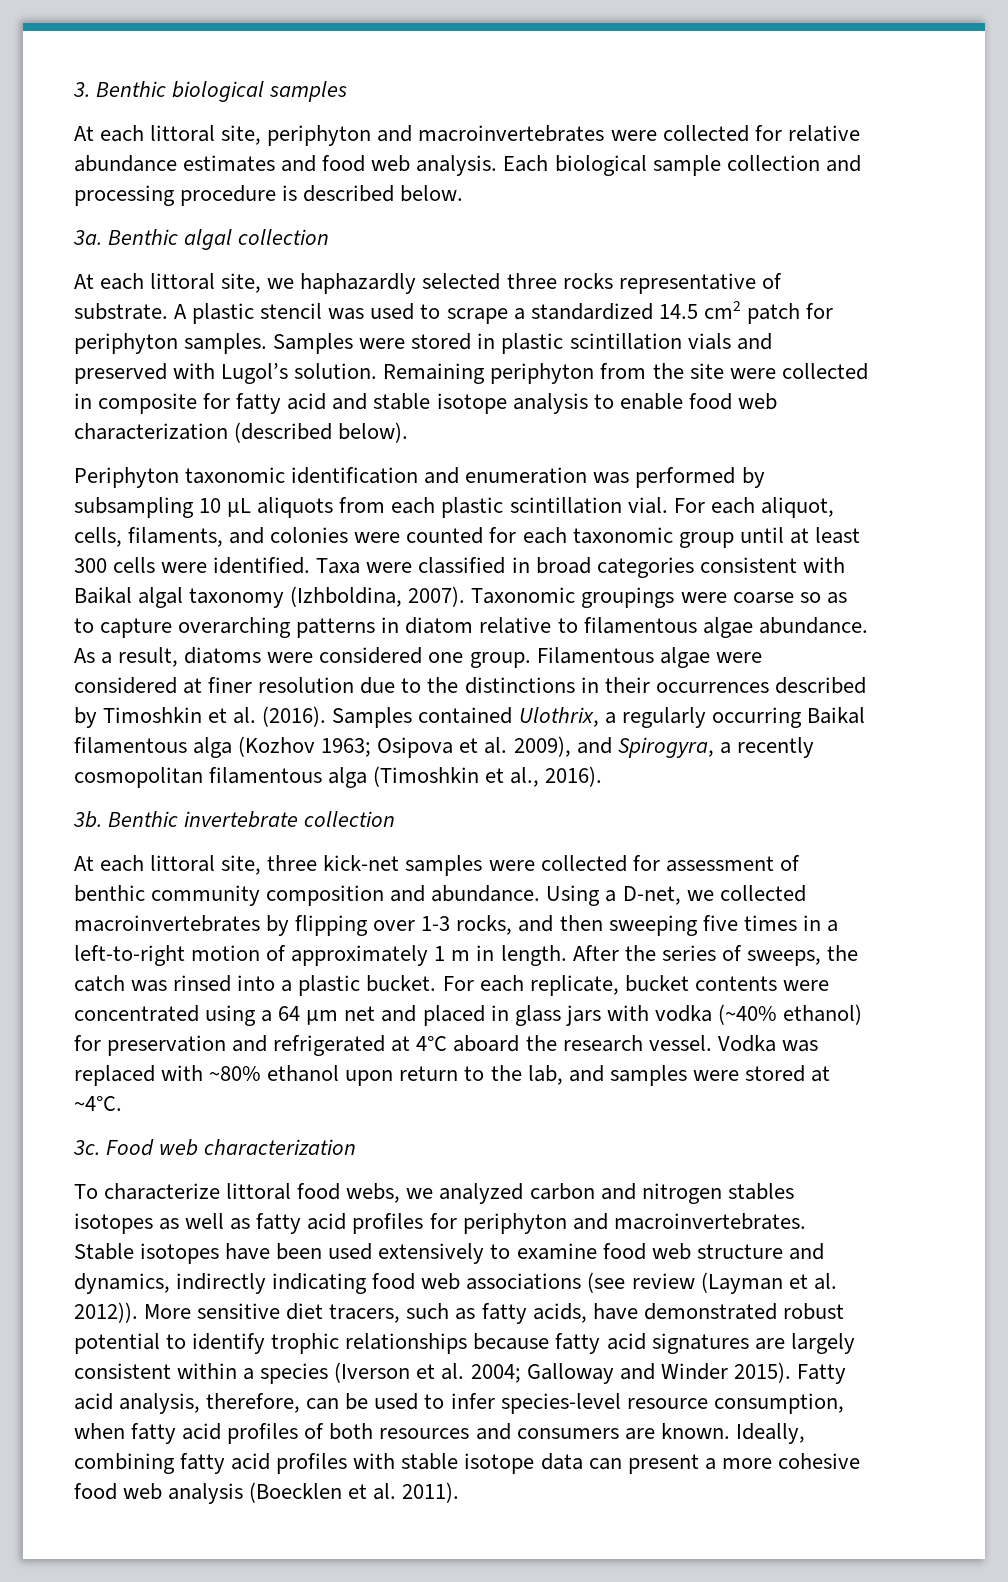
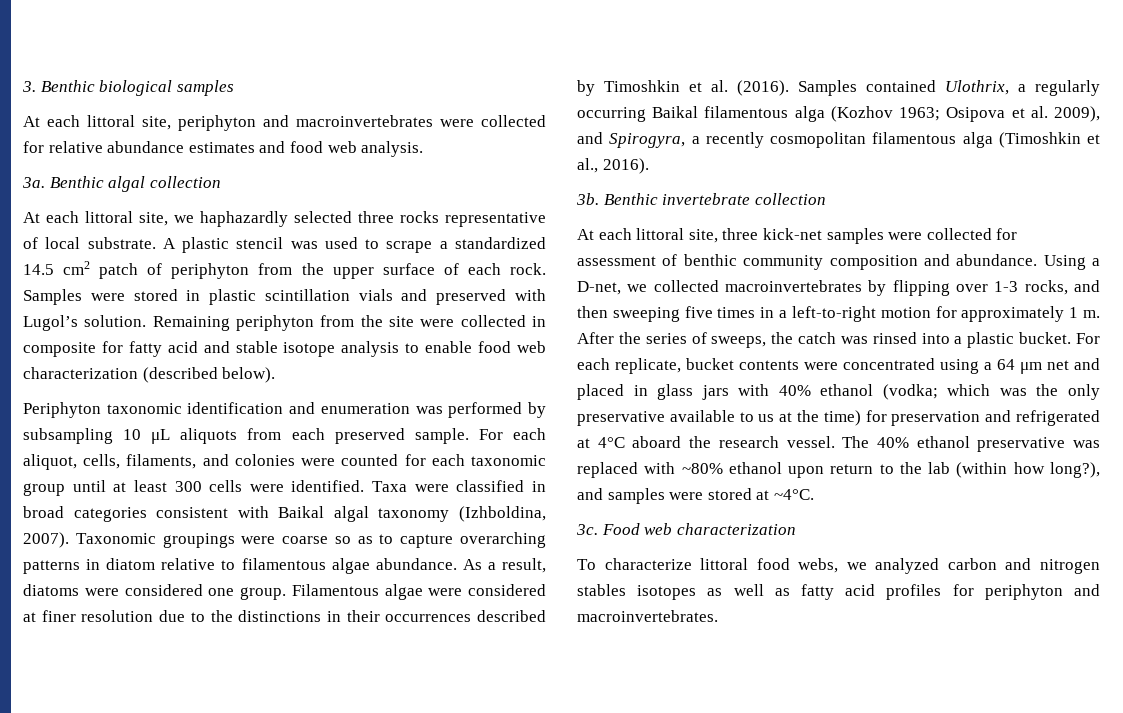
- Each biological sample collection and processing procedure is described below.
- At each littoral site, we haphazardly selected three rocks representative of substrate.
+ At each littoral site, we haphazardly selected three rocks representative of local substrate.
- A plastic stencil was used to scrape a standardized 14.5 cm2 patch for periphyton samples.
+ A plastic stencil was used to scrape a standardized 14.5 cm2 patch of periphyton from the upper surface of each rock.
- Periphyton taxonomic identification and enumeration was performed by subsampling 10 μL aliquots from each plastic scintillation vial.
+ Periphyton taxonomic identification and enumeration was performed by subsampling 10 μL aliquots from each preserved sample.
- Using a D-net, we collected macroinvertebrates by flipping over 1-3 rocks, and then sweeping five times in a left-to-right motion of approximately 1 m in length.
+ Using a D-net, we collected macroinvertebrates by flipping over 1-3 rocks, and then sweeping five times in a left-to-right motion for approximately 1 m.
- For each replicate, bucket contents were concentrated using a 64 μm net and placed in glass jars with vodka (~40% ethanol) for preservation and refrigerated at 4°C aboard the research vessel.
+ For each replicate, bucket contents were concentrated using a 64 μm net and placed in glass jars with 40% ethanol (vodka; which was the only preservative available to us at the time) for preservation and refrigerated at 4°C aboard the research vessel.
- Vodka was replaced with ~80% ethanol upon return to the lab, and samples were stored at ~4°C.
+ The 40% ethanol preservative was replaced with ~80% ethanol upon return to the lab (within how long?), and samples were stored at ~4°C.
- Stable isotopes have been used extensively to examine food web structure and dynamics, indirectly indicating food web associations (see review (Layman et al. 2012)). More sensitive diet tracers, such as fatty acids, have demonstrated robust potential to identify trophic relationships because fatty acid signatures are largely consistent within a species (Iverson et al. 2004; Galloway and Winder 2015). Fatty acid analysis, therefore, can be used to infer species-level resource consumption, when fatty acid profiles of both resources and consumers are known. Ideally, combining fatty acid profiles with stable isotope data can present a more cohesive food web analysis (Boecklen et al. 2011).

